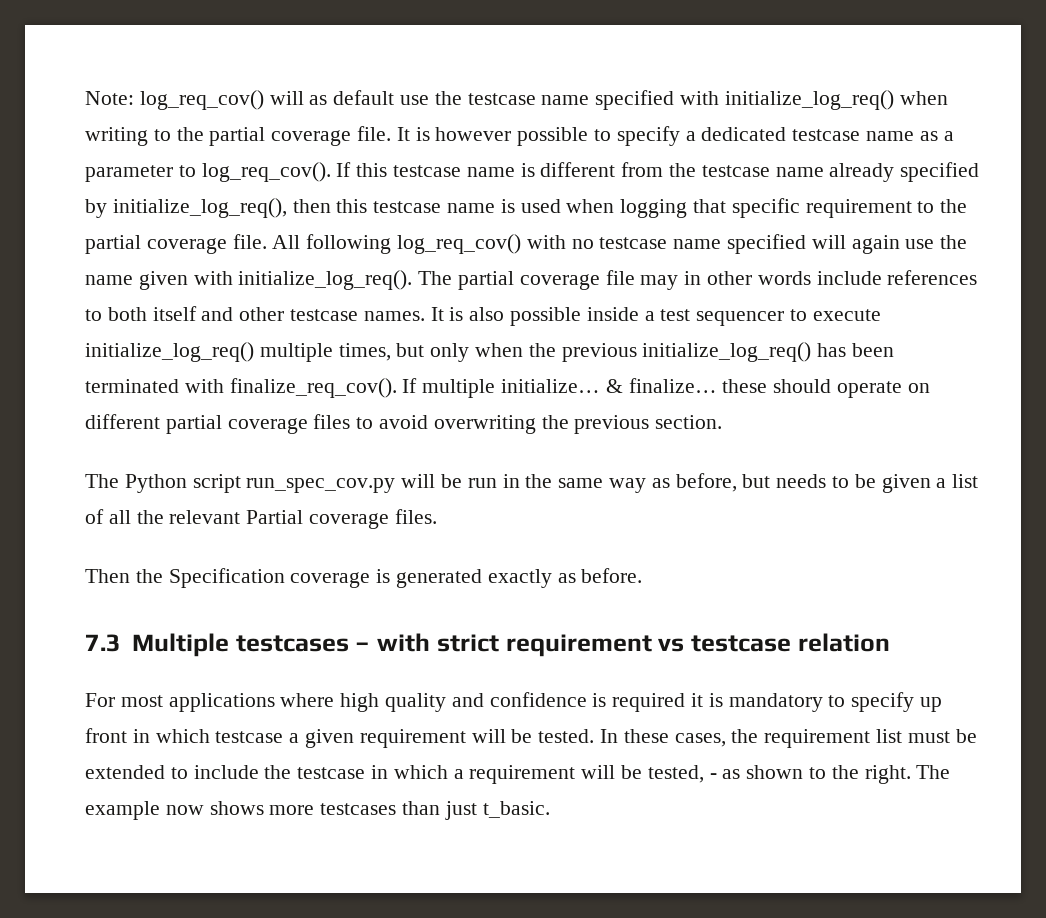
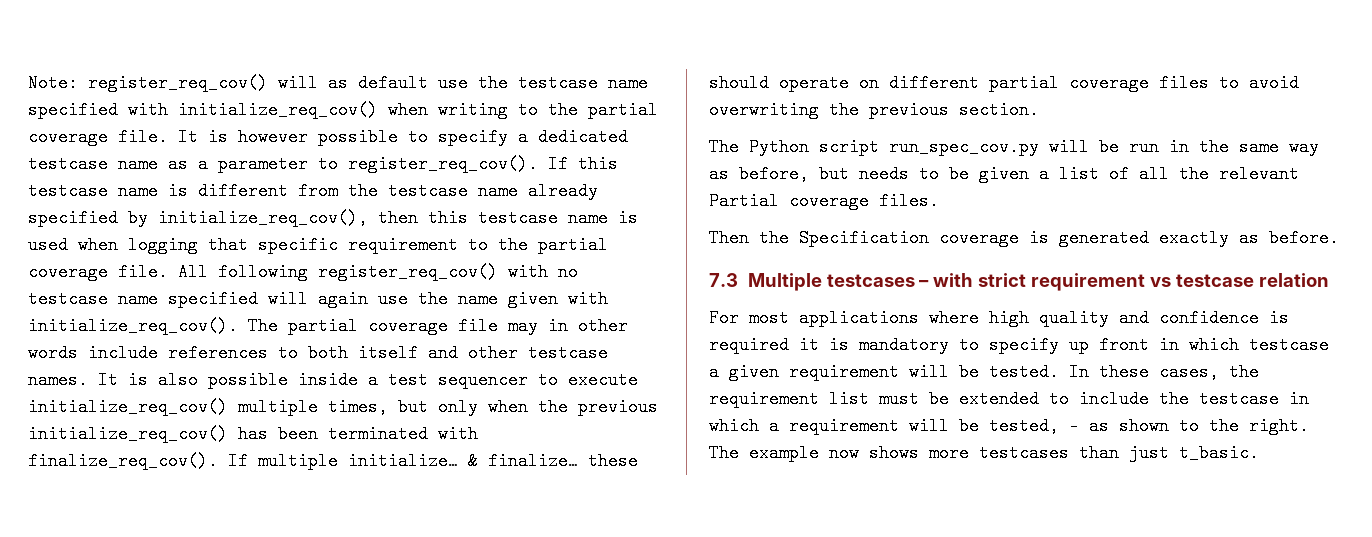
- Note: log_req_cov() will as default use the testcase name specified with initialize_log_req() when writing to the partial coverage file.
+ Note: register_req_cov() will as default use the testcase name specified with initialize_req_cov() when writing to the partial coverage file.
- It is however possible to specify a dedicated testcase name as a parameter to log_req_cov().
+ It is however possible to specify a dedicated testcase name as a parameter to register_req_cov().
- If this testcase name is different from the testcase name already specified by initialize_log_req(), then this testcase name is used when logging that specific requirement to the partial coverage file.
+ If this testcase name is different from the testcase name already specified by initialize_req_cov(), then this testcase name is used when logging that specific requirement to the partial coverage file.
- All following log_req_cov() with no testcase name specified will again use the name given with initialize_log_req().
+ All following register_req_cov() with no testcase name specified will again use the name given with initialize_req_cov().
- It is also possible inside a test sequencer to execute initialize_log_req() multiple times, but only when the previous initialize_log_req() has been terminated with finalize_req_cov().
+ It is also possible inside a test sequencer to execute initialize_req_cov() multiple times, but only when the previous initialize_req_cov() has been terminated with finalize_req_cov().

